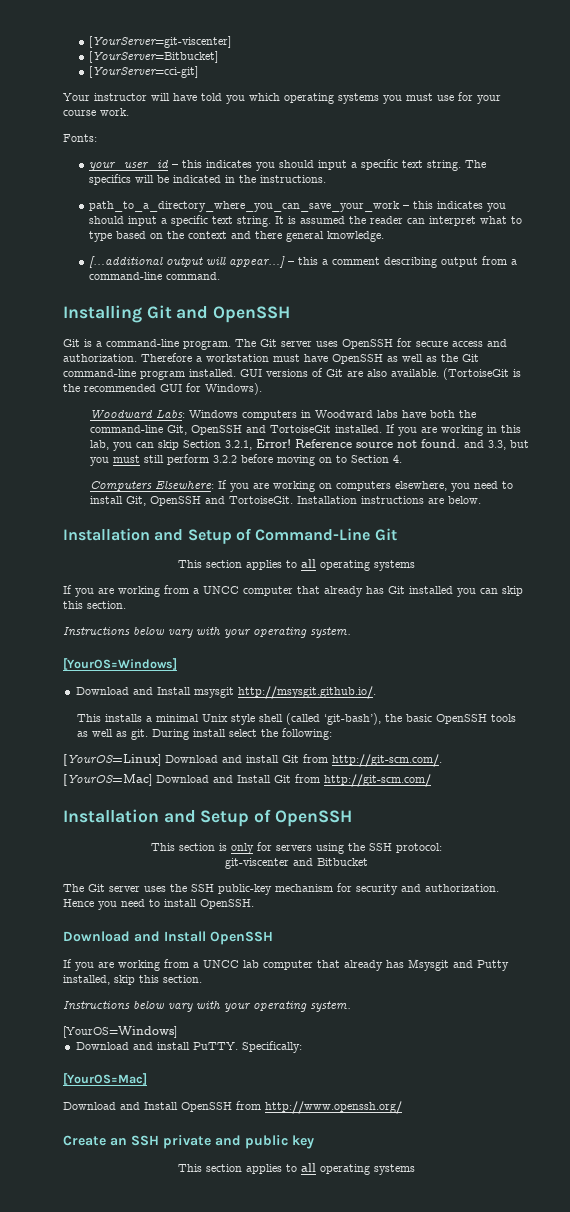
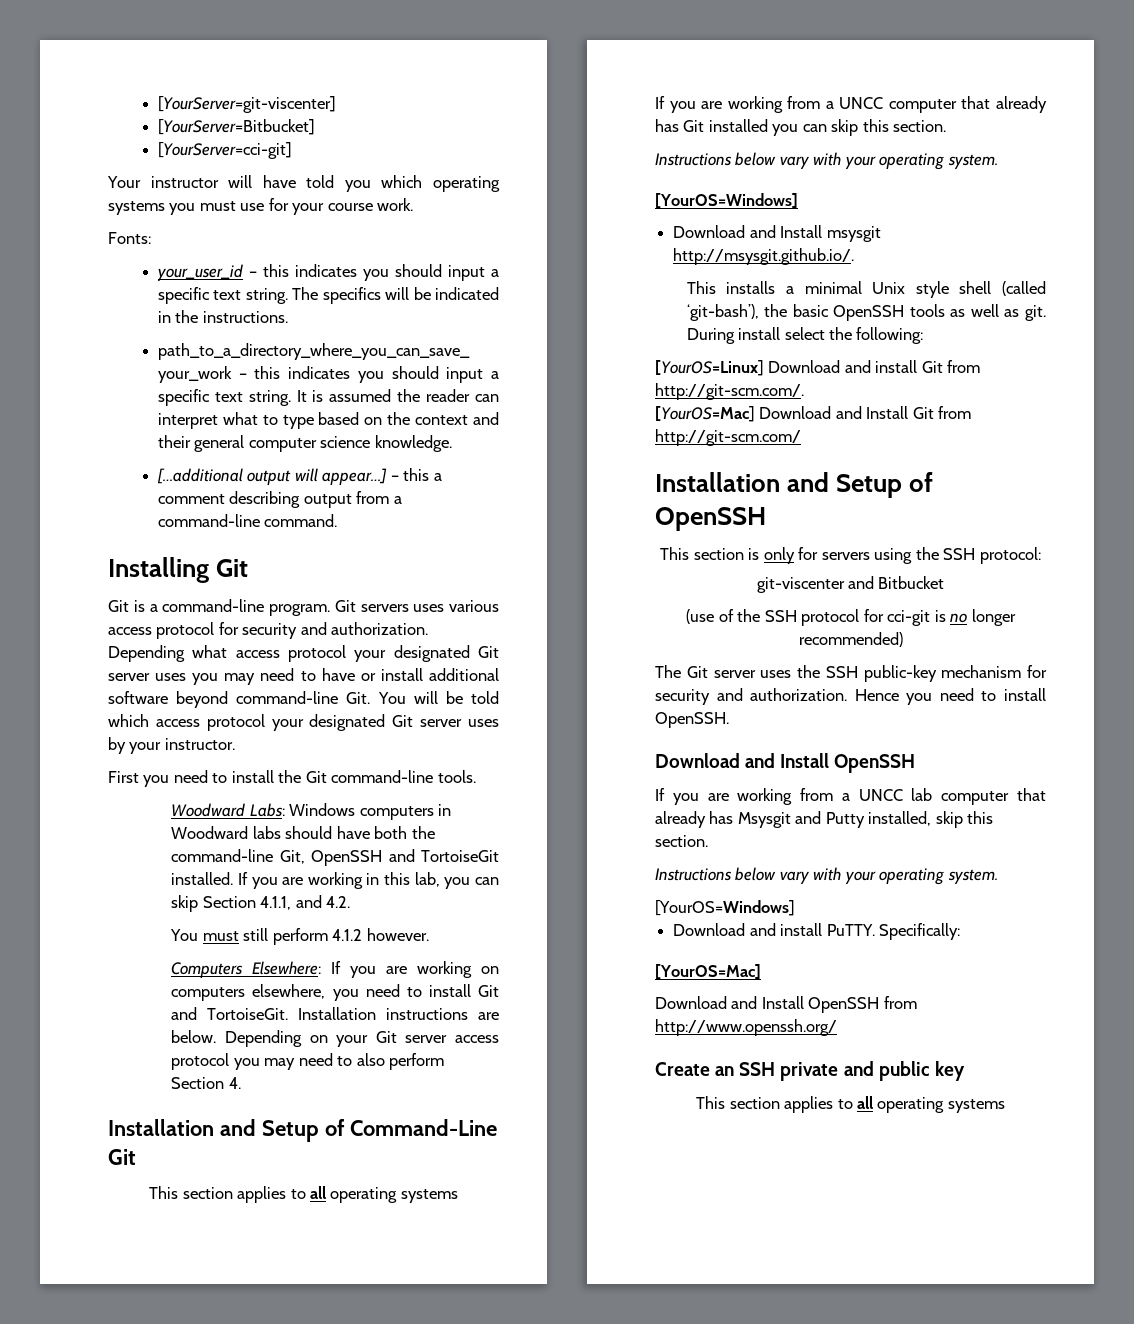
- It is assumed the reader can interpret what to type based on the context and there general knowledge.
+ It is assumed the reader can interpret what to type based on the context and their general computer science knowledge.
- Installing Git and OpenSSH
+ Installing Git
- The Git server uses OpenSSH for secure access and authorization. Therefore a workstation must have OpenSSH as well as the Git command-line program installed. GUI versions of Git are also available. (TortoiseGit is the recommended GUI for Windows).
+ Git servers uses various access protocol for security and authorization. Depending what access protocol your designated Git server uses you may need to have or install additional software beyond command-line Git. You will be told which access protocol your designated Git server uses by your instructor.
+ First you need to install the Git command-line tools.
- Woodward Labs: Windows computers in Woodward labs have both the command-line Git, OpenSSH and TortoiseGit installed.
+ Woodward Labs: Windows computers in Woodward labs should have both the command-line Git, OpenSSH and TortoiseGit installed.
- If you are working in this lab, you can skip Section 3.2.1, Error! Reference source not found. and 3.3, but you must still perform 3.2.2 before moving on to Section 4.
+ If you are working in this lab, you can skip Section 4.1.1, and 4.2.
+ You must still perform 4.1.2 however.
- Computers Elsewhere: If you are working on computers elsewhere, you need to install Git, OpenSSH and TortoiseGit.
+ Computers Elsewhere: If you are working on computers elsewhere, you need to install Git and TortoiseGit.
+ Depending on your Git server access protocol you may need to also perform Section 4.
+ (use of the SSH protocol for cci-git is no longer recommended)

